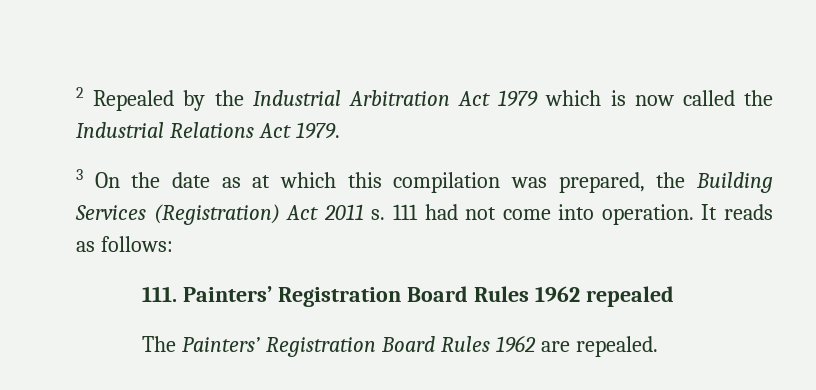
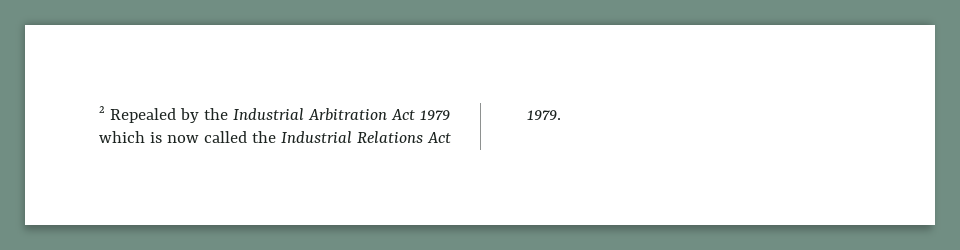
- 3 On the date as at which this compilation was prepared, the Building Services (Registration) Act 2011 s. 111 had not come into operation. It reads as follows:
- 111. Painters’ Registration Board Rules 1962 repealed
- The Painters’ Registration Board Rules 1962 are repealed.

